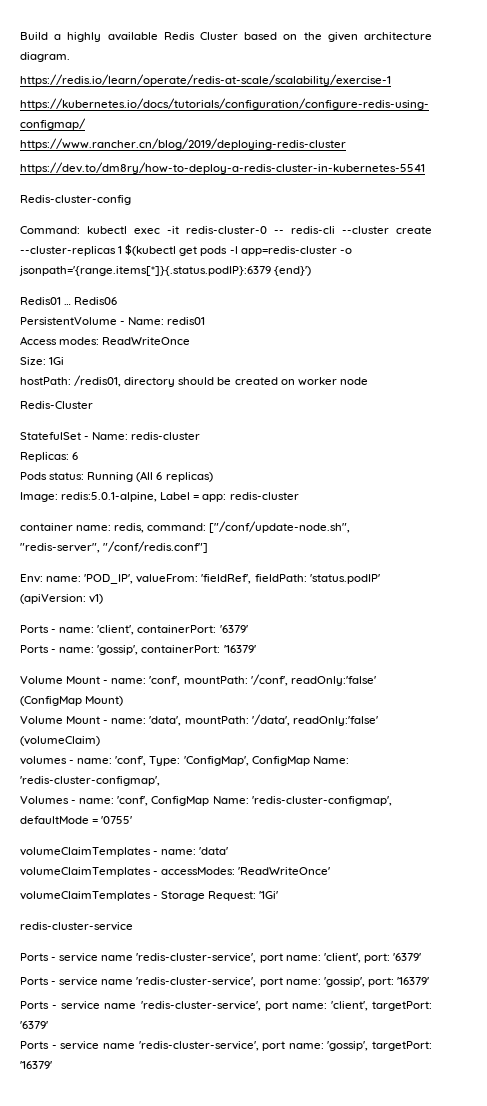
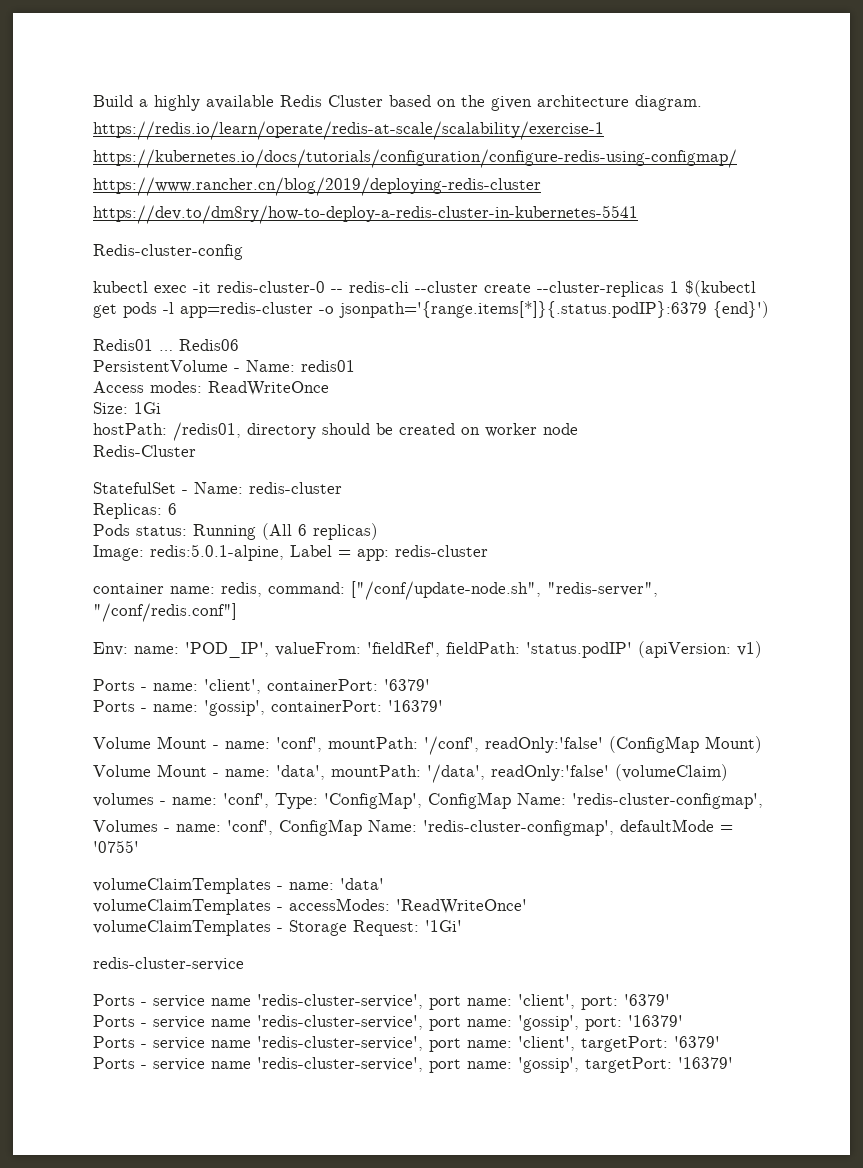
- Command: kubectl exec -it redis-cluster-0 -- redis-cli --cluster create --cluster-replicas 1 $(kubectl get pods -l app=redis-cluster -o jsonpath='{range.items[*]}{.status.podIP}:6379 {end}')
+ kubectl exec -it redis-cluster-0 -- redis-cli --cluster create --cluster-replicas 1 $(kubectl get pods -l app=redis-cluster -o jsonpath='{range.items[*]}{.status.podIP}:6379 {end}')

